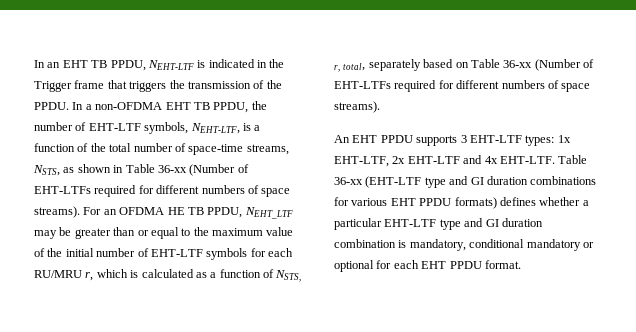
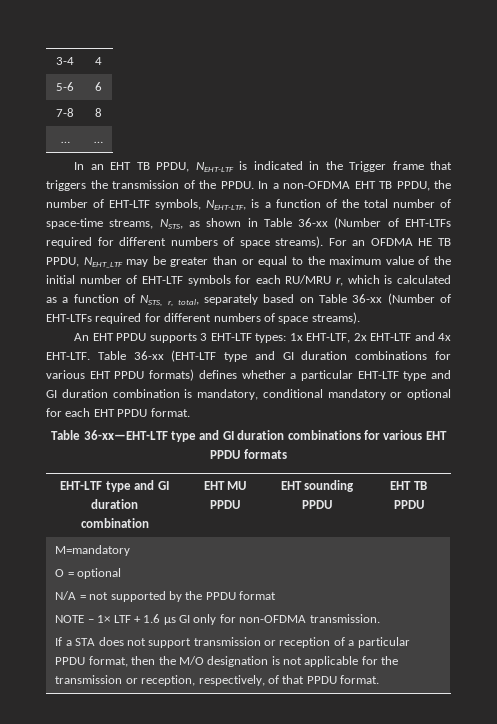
+ 3-4 | 4
+ 5-6 | 6
+ 7-8 | 8
+ … | …
+ Table 36-xx—EHT-LTF type and GI duration combinations for various EHT PPDU formats
+ EHT-LTF type and GI duration combination | EHT MU PPDU | EHT sounding PPDU | EHT TB PPDU
+ M=mandatory
+ O = optional
+ N/A = not supported by the PPDU format
+ NOTE – 1× LTF + 1.6 μs GI only for non-OFDMA transmission.
+ If a STA does not support transmission or reception of a particular PPDU format, then the M/O designation is not applicable for the transmission or reception, respectively, of that PPDU format.

